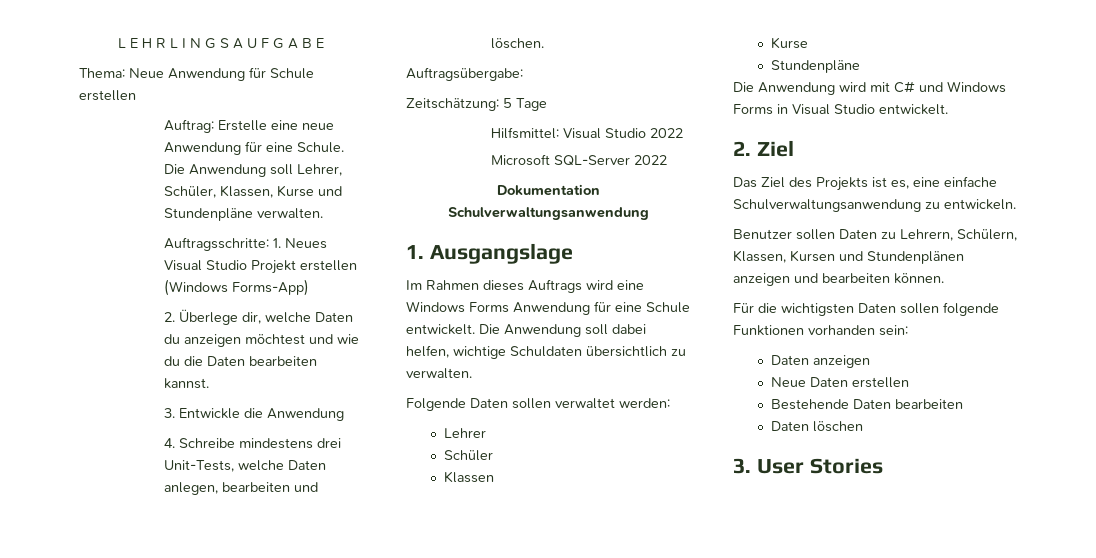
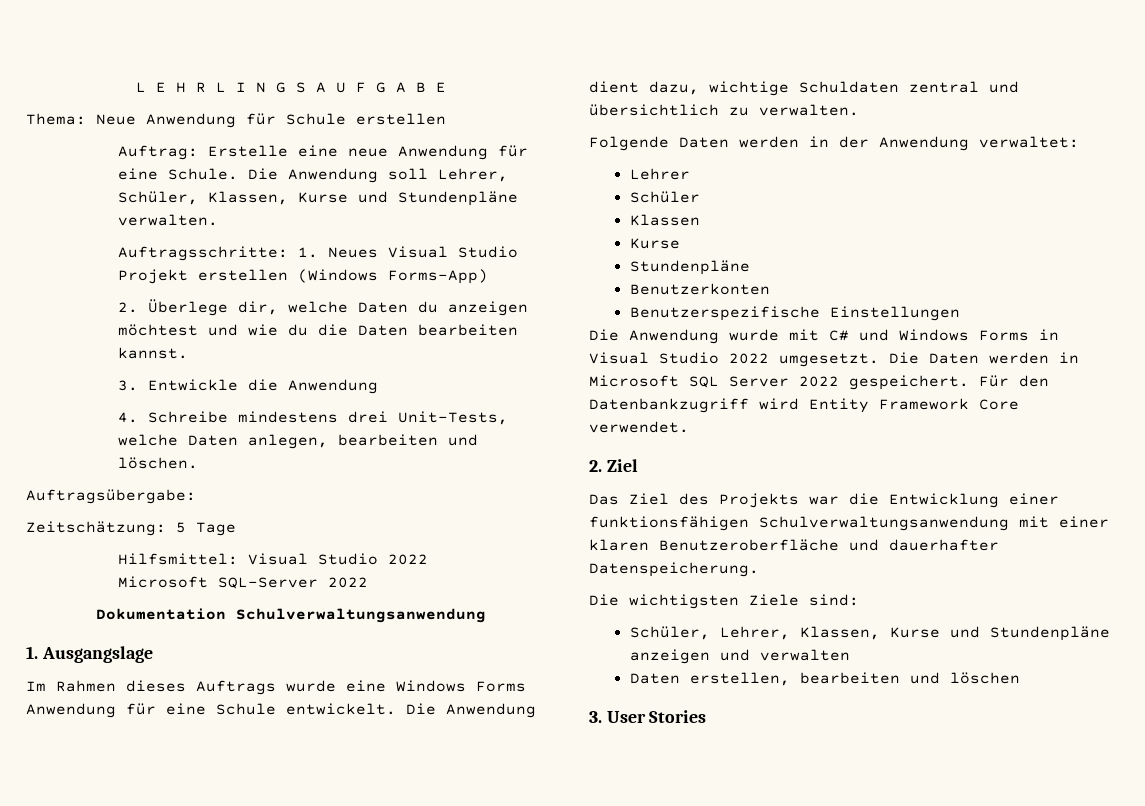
- Im Rahmen dieses Auftrags wird eine Windows Forms Anwendung für eine Schule entwickelt.
+ Im Rahmen dieses Auftrags wurde eine Windows Forms Anwendung für eine Schule entwickelt.
- Die Anwendung soll dabei helfen, wichtige Schuldaten übersichtlich zu verwalten.
+ Die Anwendung dient dazu, wichtige Schuldaten zentral und übersichtlich zu verwalten.
- Folgende Daten sollen verwaltet werden:
+ Folgende Daten werden in der Anwendung verwaltet:
- Die Anwendung wird mit C# und Windows Forms in Visual Studio entwickelt.
+ Benutzerkonten
+ Benutzerspezifische Einstellungen
+ Die Anwendung wurde mit C# und Windows Forms in Visual Studio 2022 umgesetzt. Die Daten werden in Microsoft SQL Server 2022 gespeichert. Für den Datenbankzugriff wird Entity Framework Core verwendet.
- Das Ziel des Projekts ist es, eine einfache Schulverwaltungsanwendung zu entwickeln.
- Benutzer sollen Daten zu Lehrern, Schülern, Klassen, Kursen und Stundenplänen anzeigen und bearbeiten können.
- Für die wichtigsten Daten sollen folgende Funktionen vorhanden sein:
- Daten anzeigen
- Neue Daten erstellen
- Bestehende Daten bearbeiten
- Daten löschen
+ Das Ziel des Projekts war die Entwicklung einer funktionsfähigen Schulverwaltungsanwendung mit einer klaren Benutzeroberfläche und dauerhafter Datenspeicherung.
+ Die wichtigsten Ziele sind:
+ Schüler, Lehrer, Klassen, Kurse und Stundenpläne anzeigen und verwalten
+ Daten erstellen, bearbeiten und löschen

